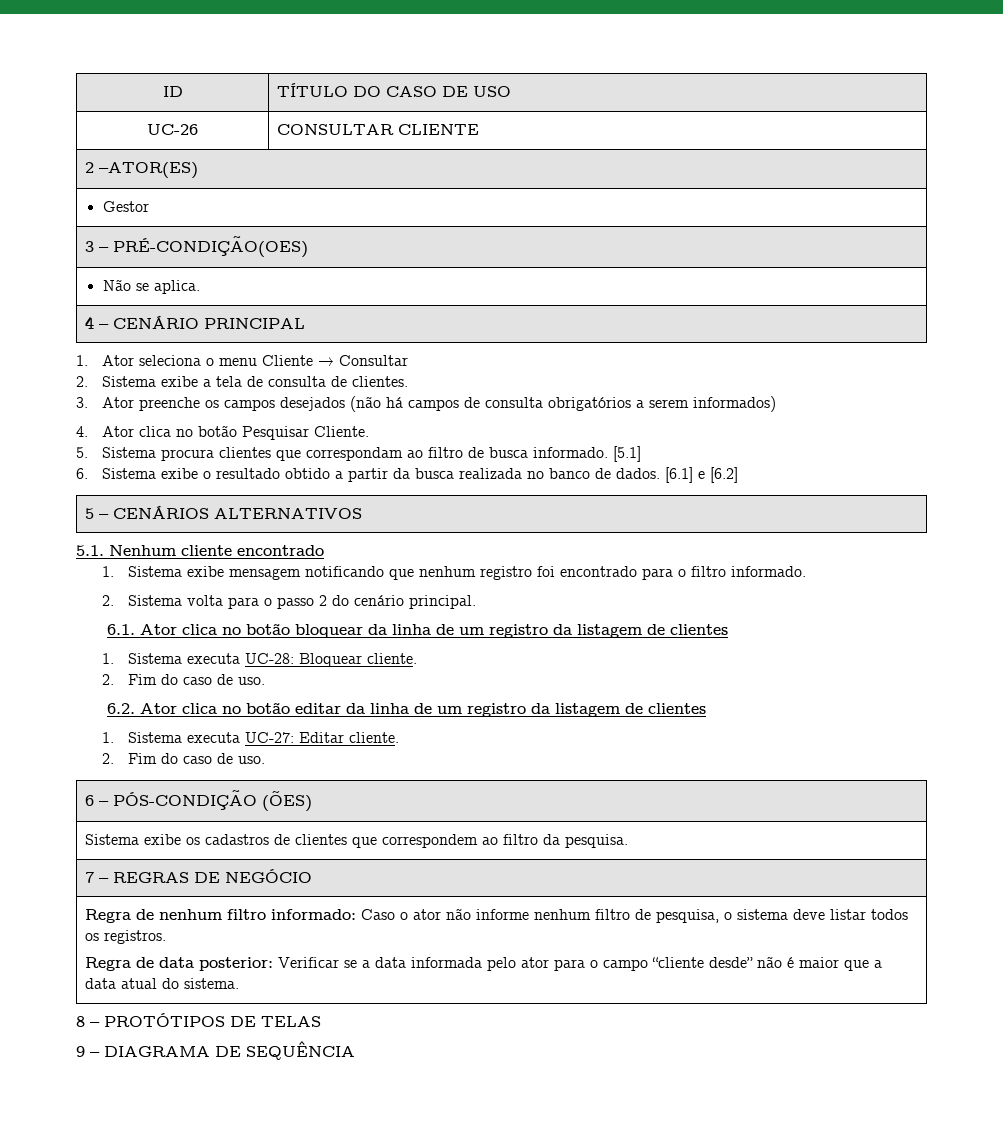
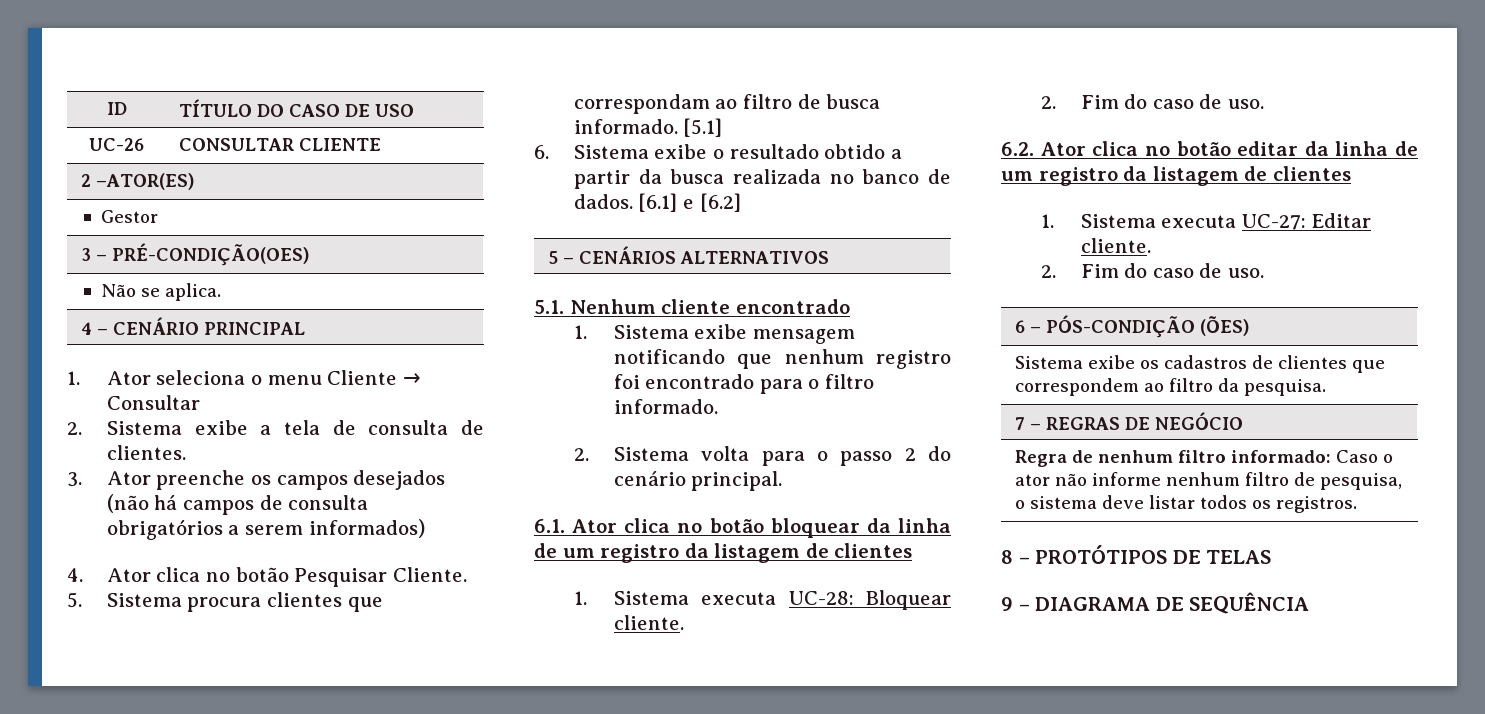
- Regra de data posterior: Verificar se a data informada pelo ator para o campo “cliente desde” não é maior que a data atual do sistema.

